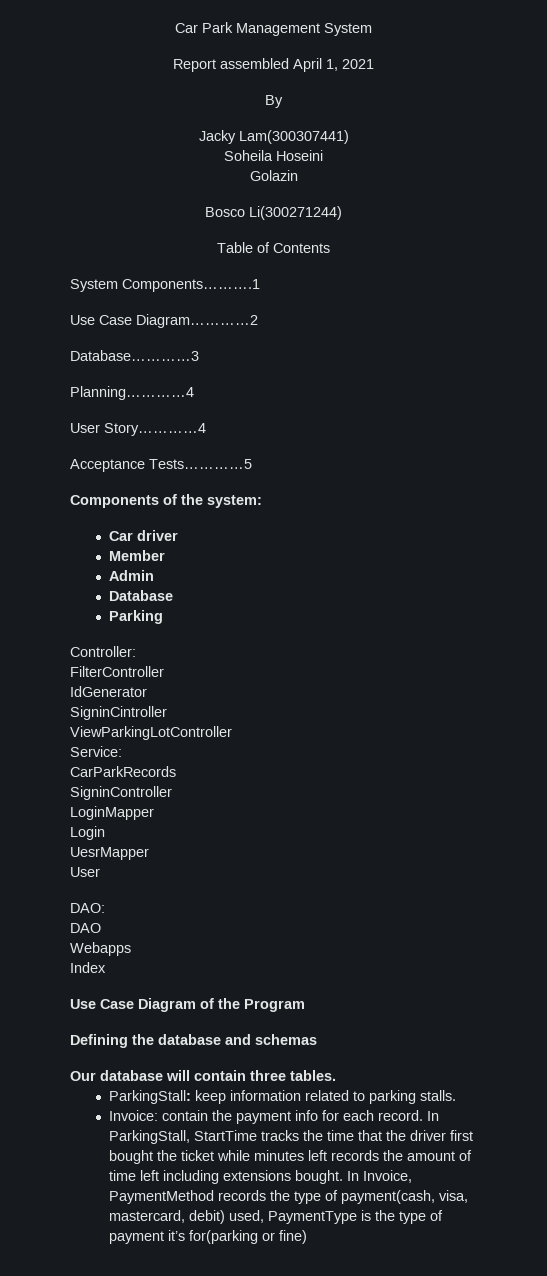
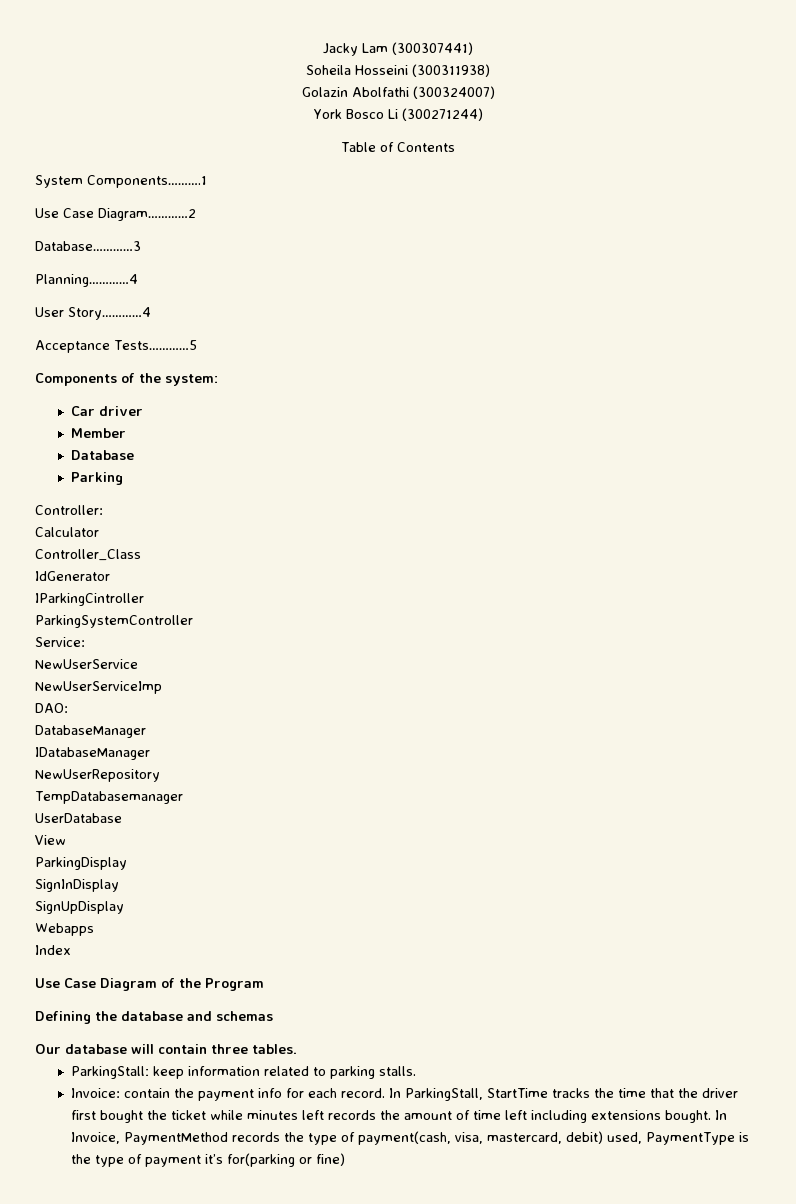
- Car Park Management System
- Report assembled April 1, 2021
- By
- Jacky Lam(300307441)
+ Jacky Lam (300307441)
- Soheila Hoseini
+ Soheila Hosseini (300311938)
- Golazin
- Bosco Li(300271244)
+ Golazin Abolfathi (300324007)
+ York Bosco Li (300271244)
- Admin
- FilterController
+ Calculator
+ Controller_Class
- SigninCintroller
- ViewParkingLotController
+ IParkingCintroller
+ ParkingSystemController
- CarParkRecords
- SigninController
- LoginMapper
- Login
- UesrMapper
- User
+ NewUserService
+ NewUserServiceImp
  DAO:
- DAO
+ DatabaseManager
+ IDatabaseManager
+ NewUserRepository
+ TempDatabasemanager
+ UserDatabase
+ View
+ ParkingDisplay
+ SignInDisplay
+ SignUpDisplay

